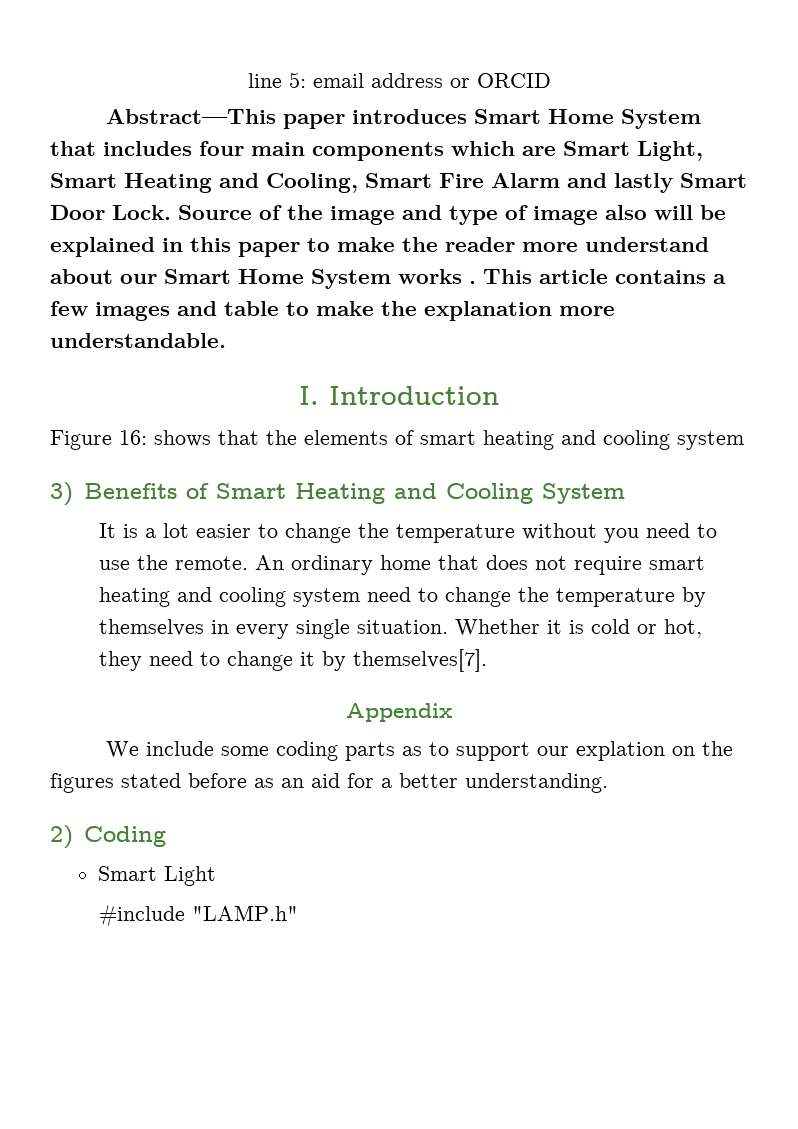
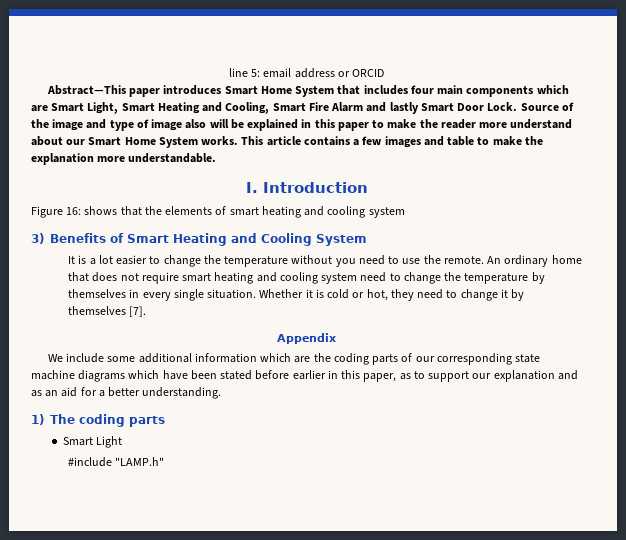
- Source of the image and type of image also will be explained in this paper to make the reader more understand about our Smart Home System works .
+ Source of the image and type of image also will be explained in this paper to make the reader more understand about our Smart Home System works.
- Whether it is cold or hot, they need to change it by themselves[7].
+ Whether it is cold or hot, they need to change it by themselves [7].
- We include some coding parts as to support our explation on the figures stated before as an aid for a better understanding.
+ We include some additional information which are the coding parts of our corresponding state machine diagrams which have been stated before earlier in this paper, as to support our explanation and as an aid for a better understanding.
- 2) Coding
+ 1) The coding parts

